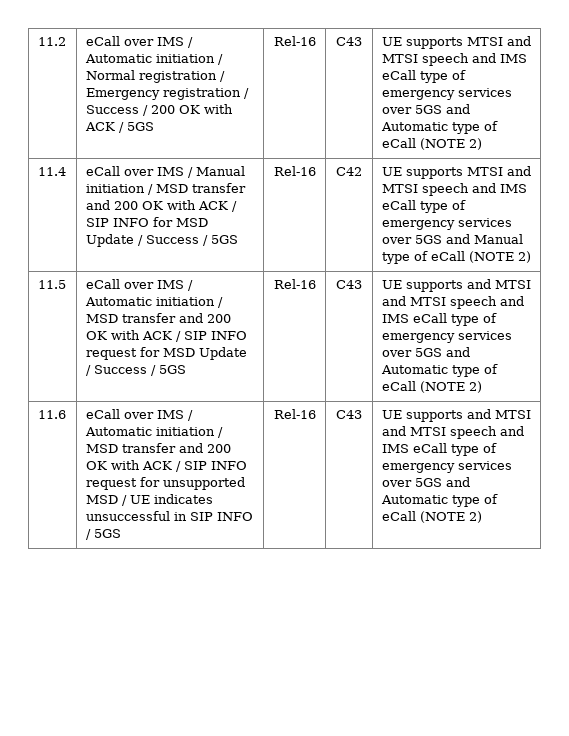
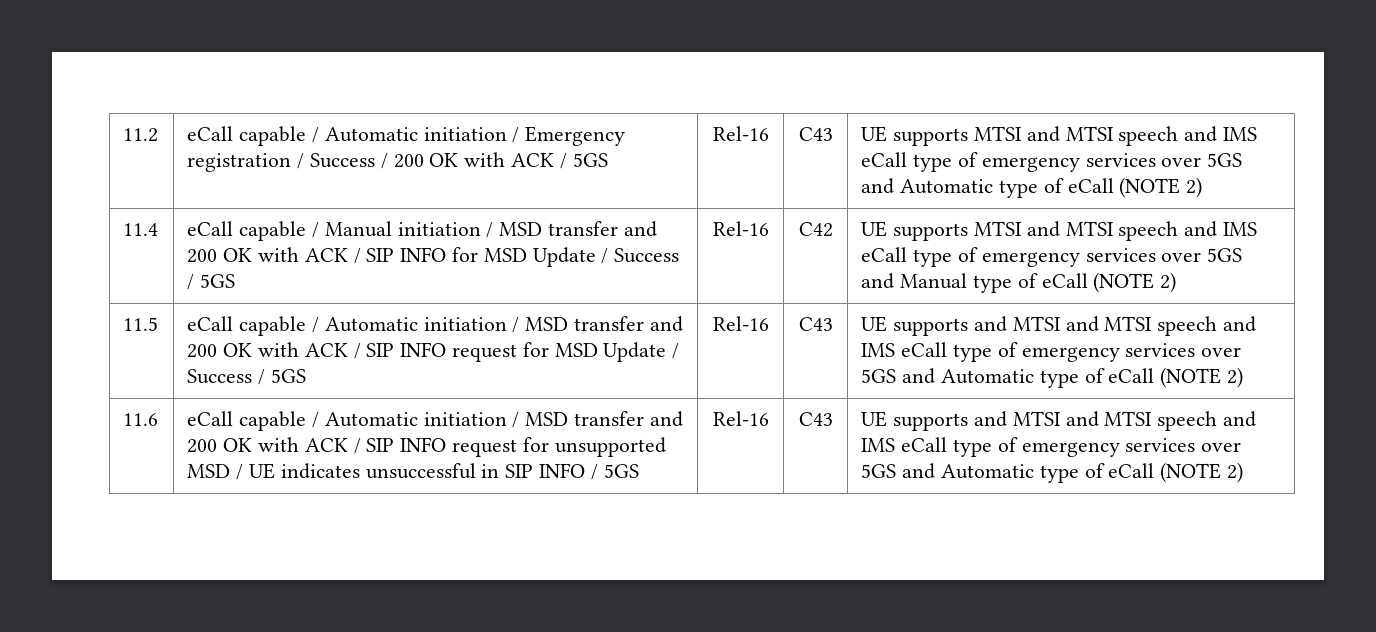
- eCall over IMS / Automatic initiation / Normal registration / Emergency registration / Success / 200 OK with ACK / 5GS
+ eCall capable / Automatic initiation / Emergency registration / Success / 200 OK with ACK / 5GS
- eCall over IMS / Manual initiation / MSD transfer and 200 OK with ACK / SIP INFO for MSD Update / Success / 5GS
+ eCall capable / Manual initiation / MSD transfer and 200 OK with ACK / SIP INFO for MSD Update / Success / 5GS
- eCall over IMS / Automatic initiation / MSD transfer and 200 OK with ACK / SIP INFO request for MSD Update / Success / 5GS
+ eCall capable / Automatic initiation / MSD transfer and 200 OK with ACK / SIP INFO request for MSD Update / Success / 5GS
- eCall over IMS / Automatic initiation / MSD transfer and 200 OK with ACK / SIP INFO request for unsupported MSD / UE indicates unsuccessful in SIP INFO / 5GS
+ eCall capable / Automatic initiation / MSD transfer and 200 OK with ACK / SIP INFO request for unsupported MSD / UE indicates unsuccessful in SIP INFO / 5GS

